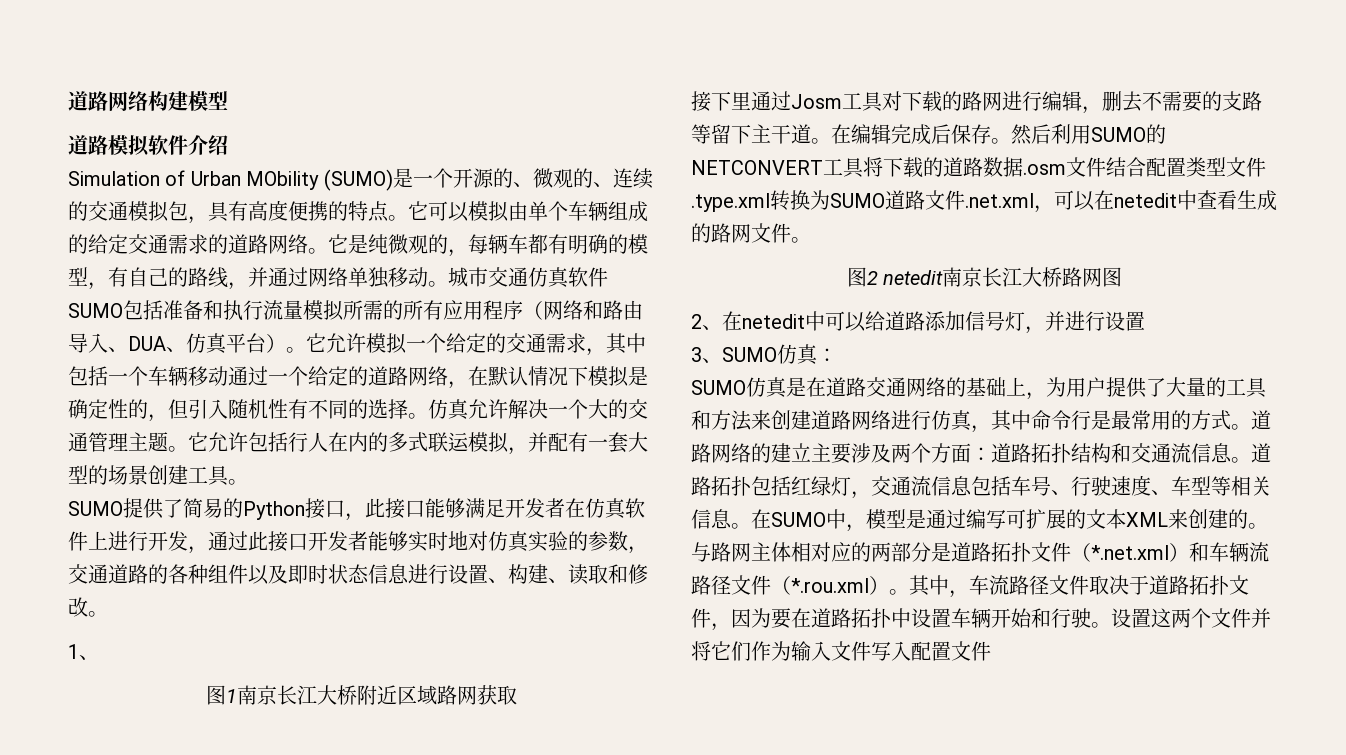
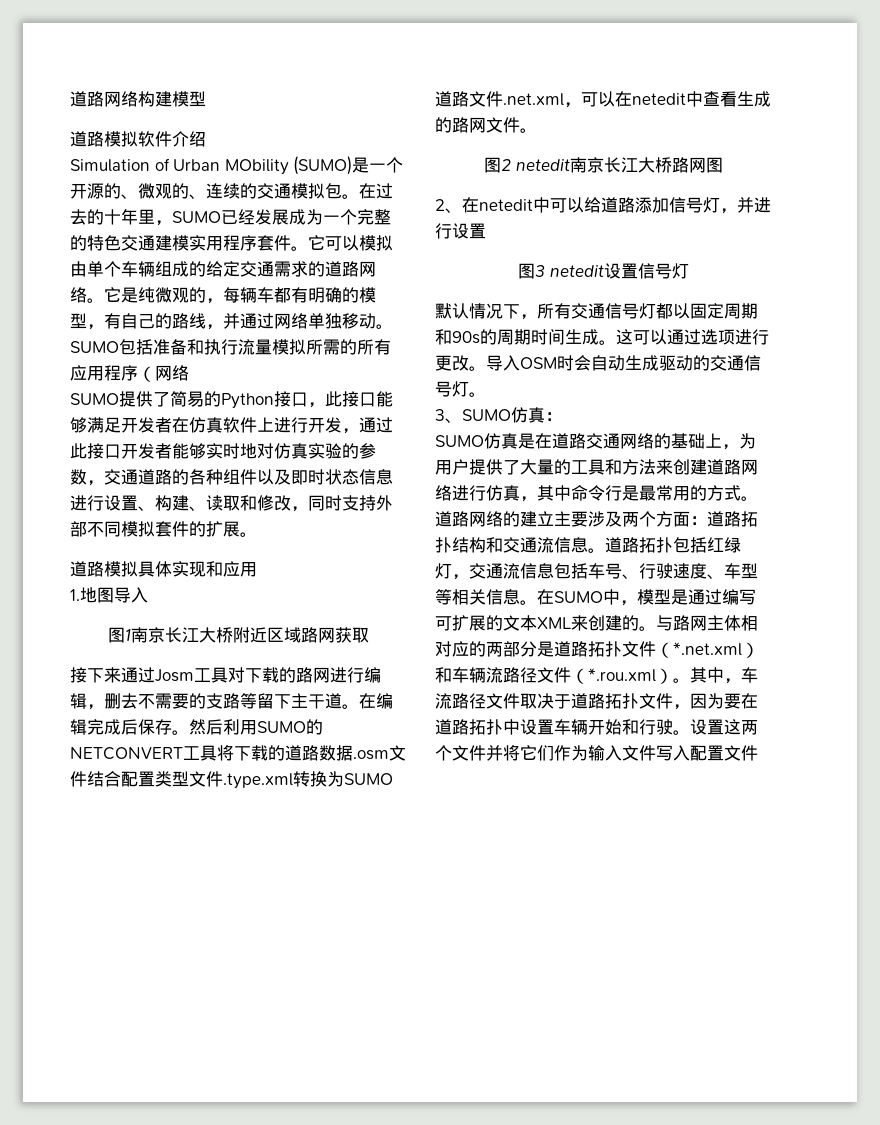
- Simulation of Urban MObility (SUMO)是一个开源的、微观的、连续的交通模拟包，具有高度便携的特点。
+ Simulation of Urban MObility (SUMO)是一个开源的、微观的、连续的交通模拟包。在过去的十年里，SUMO已经发展成为一个完整的特色交通建模实用程序套件。
- 城市交通仿真软件SUMO包括准备和执行流量模拟所需的所有应用程序（网络和路由导入、DUA、仿真平台）。它允许模拟一个给定的交通需求，其中包括一个车辆移动通过一个给定的道路网络，在默认情况下模拟是确定性的，但引入随机性有不同的选择。仿真允许解决一个大的交通管理主题。它允许包括行人在内的多式联运模拟，并配有一套大型的场景创建工具。
+ SUMO包括准备和执行流量模拟所需的所有应用程序（网络
- SUMO提供了简易的Python接口，此接口能够满足开发者在仿真软件上进行开发，通过此接口开发者能够实时地对仿真实验的参数，交通道路的各种组件以及即时状态信息进行设置、构建、读取和修改。
- 1、
+ SUMO提供了简易的Python接口，此接口能够满足开发者在仿真软件上进行开发，通过此接口开发者能够实时地对仿真实验的参数，交通道路的各种组件以及即时状态信息进行设置、构建、读取和修改，同时支持外部不同模拟套件的扩展。
+ 道路模拟具体实现和应用
+ 1.地图导入
- 接下里通过Josm工具对下载的路网进行编辑，删去不需要的支路等留下主干道。
+ 接下来通过Josm工具对下载的路网进行编辑，删去不需要的支路等留下主干道。
+ 图3 netedit设置信号灯
+ 默认情况下，所有交通信号灯都以固定周期和90s的周期时间生成。这可以通过选项进行更改。导入OSM时会自动生成驱动的交通信号灯。

